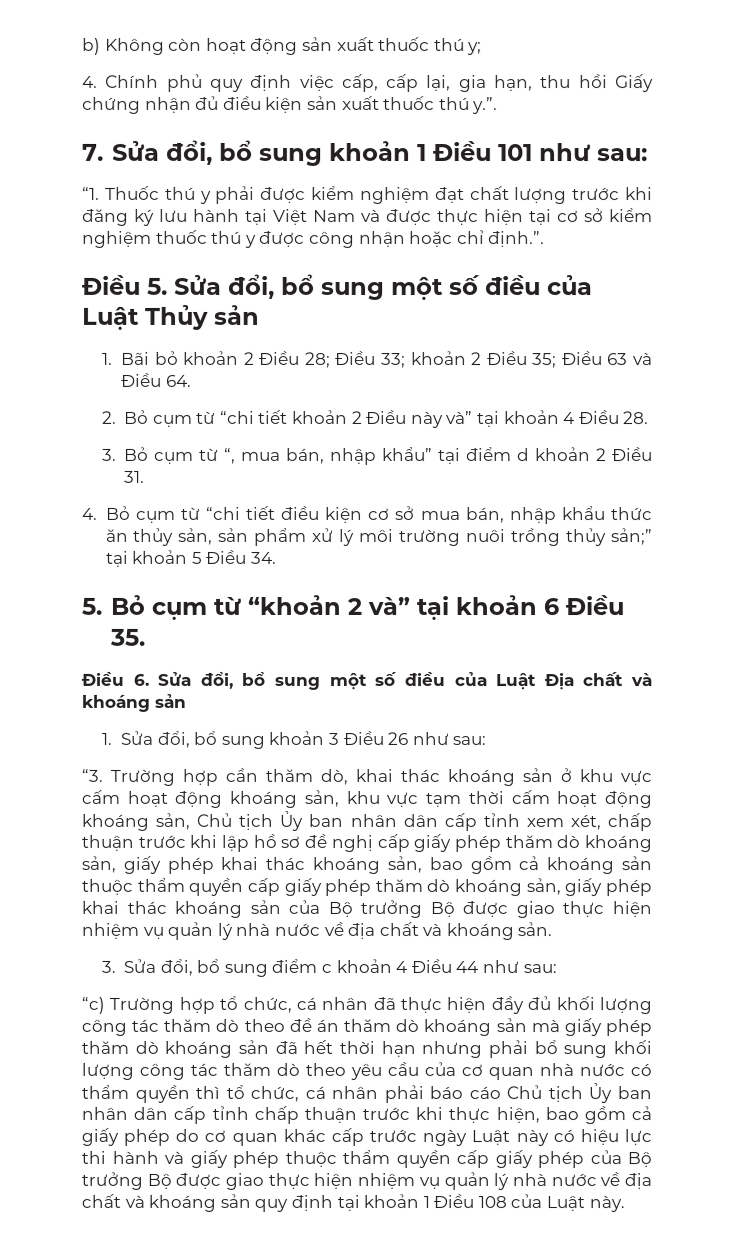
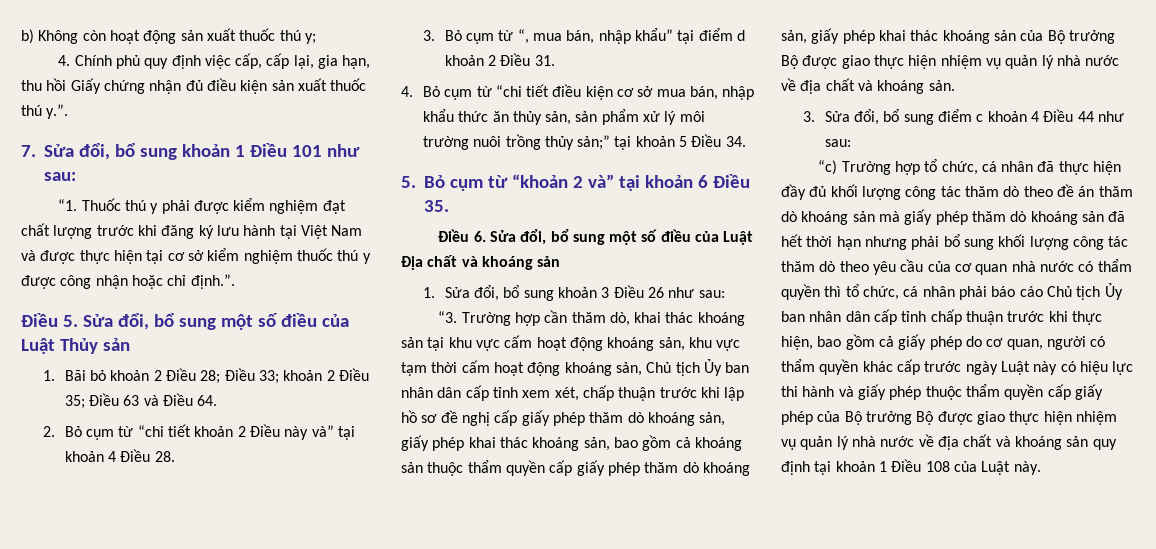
- “3. Trường hợp cần thăm dò, khai thác khoáng sản ở khu vực cấm hoạt động khoáng sản, khu vực tạm thời cấm hoạt động khoáng sản, Chủ tịch Ủy ban nhân dân cấp tỉnh xem xét, chấp thuận trước khi lập hồ sơ đề nghị cấp giấy phép thăm dò khoáng sản, giấy phép khai thác khoáng sản, bao gồm cả khoáng sản thuộc thẩm quyền cấp giấy phép thăm dò khoáng sản, giấy phép khai thác khoáng sản của Bộ trưởng Bộ được giao thực hiện nhiệm vụ quản lý nhà nước về địa chất và khoáng sản.
+ “3. Trường hợp cần thăm dò, khai thác khoáng sản tại khu vực cấm hoạt động khoáng sản, khu vực tạm thời cấm hoạt động khoáng sản, Chủ tịch Ủy ban nhân dân cấp tỉnh xem xét, chấp thuận trước khi lập hồ sơ đề nghị cấp giấy phép thăm dò khoáng sản, giấy phép khai thác khoáng sản, bao gồm cả khoáng sản thuộc thẩm quyền cấp giấy phép thăm dò khoáng sản, giấy phép khai thác khoáng sản của Bộ trưởng Bộ được giao thực hiện nhiệm vụ quản lý nhà nước về địa chất và khoáng sản.
- “c) Trường hợp tổ chức, cá nhân đã thực hiện đầy đủ khối lượng công tác thăm dò theo đề án thăm dò khoáng sản mà giấy phép thăm dò khoáng sản đã hết thời hạn nhưng phải bổ sung khối lượng công tác thăm dò theo yêu cầu của cơ quan nhà nước có thẩm quyền thì tổ chức, cá nhân phải báo cáo Chủ tịch Ủy ban nhân dân cấp tỉnh chấp thuận trước khi thực hiện, bao gồm cả giấy phép do cơ quan khác cấp trước ngày Luật này có hiệu lực thi hành và giấy phép thuộc thẩm quyền cấp giấy phép của Bộ trưởng Bộ được giao thực hiện nhiệm vụ quản lý nhà nước về địa chất và khoáng sản quy định tại khoản 1 Điều 108 của Luật này.
+ “c) Trường hợp tổ chức, cá nhân đã thực hiện đầy đủ khối lượng công tác thăm dò theo đề án thăm dò khoáng sản mà giấy phép thăm dò khoáng sản đã hết thời hạn nhưng phải bổ sung khối lượng công tác thăm dò theo yêu cầu của cơ quan nhà nước có thẩm quyền thì tổ chức, cá nhân phải báo cáo Chủ tịch Ủy ban nhân dân cấp tỉnh chấp thuận trước khi thực hiện, bao gồm cả giấy phép do cơ quan, người có thẩm quyền khác cấp trước ngày Luật này có hiệu lực thi hành và giấy phép thuộc thẩm quyền cấp giấy phép của Bộ trưởng Bộ được giao thực hiện nhiệm vụ quản lý nhà nước về địa chất và khoáng sản quy định tại khoản 1 Điều 108 của Luật này.

